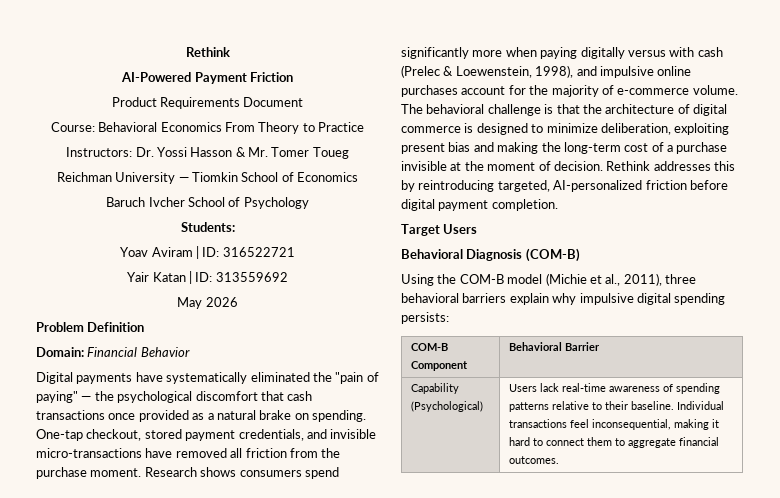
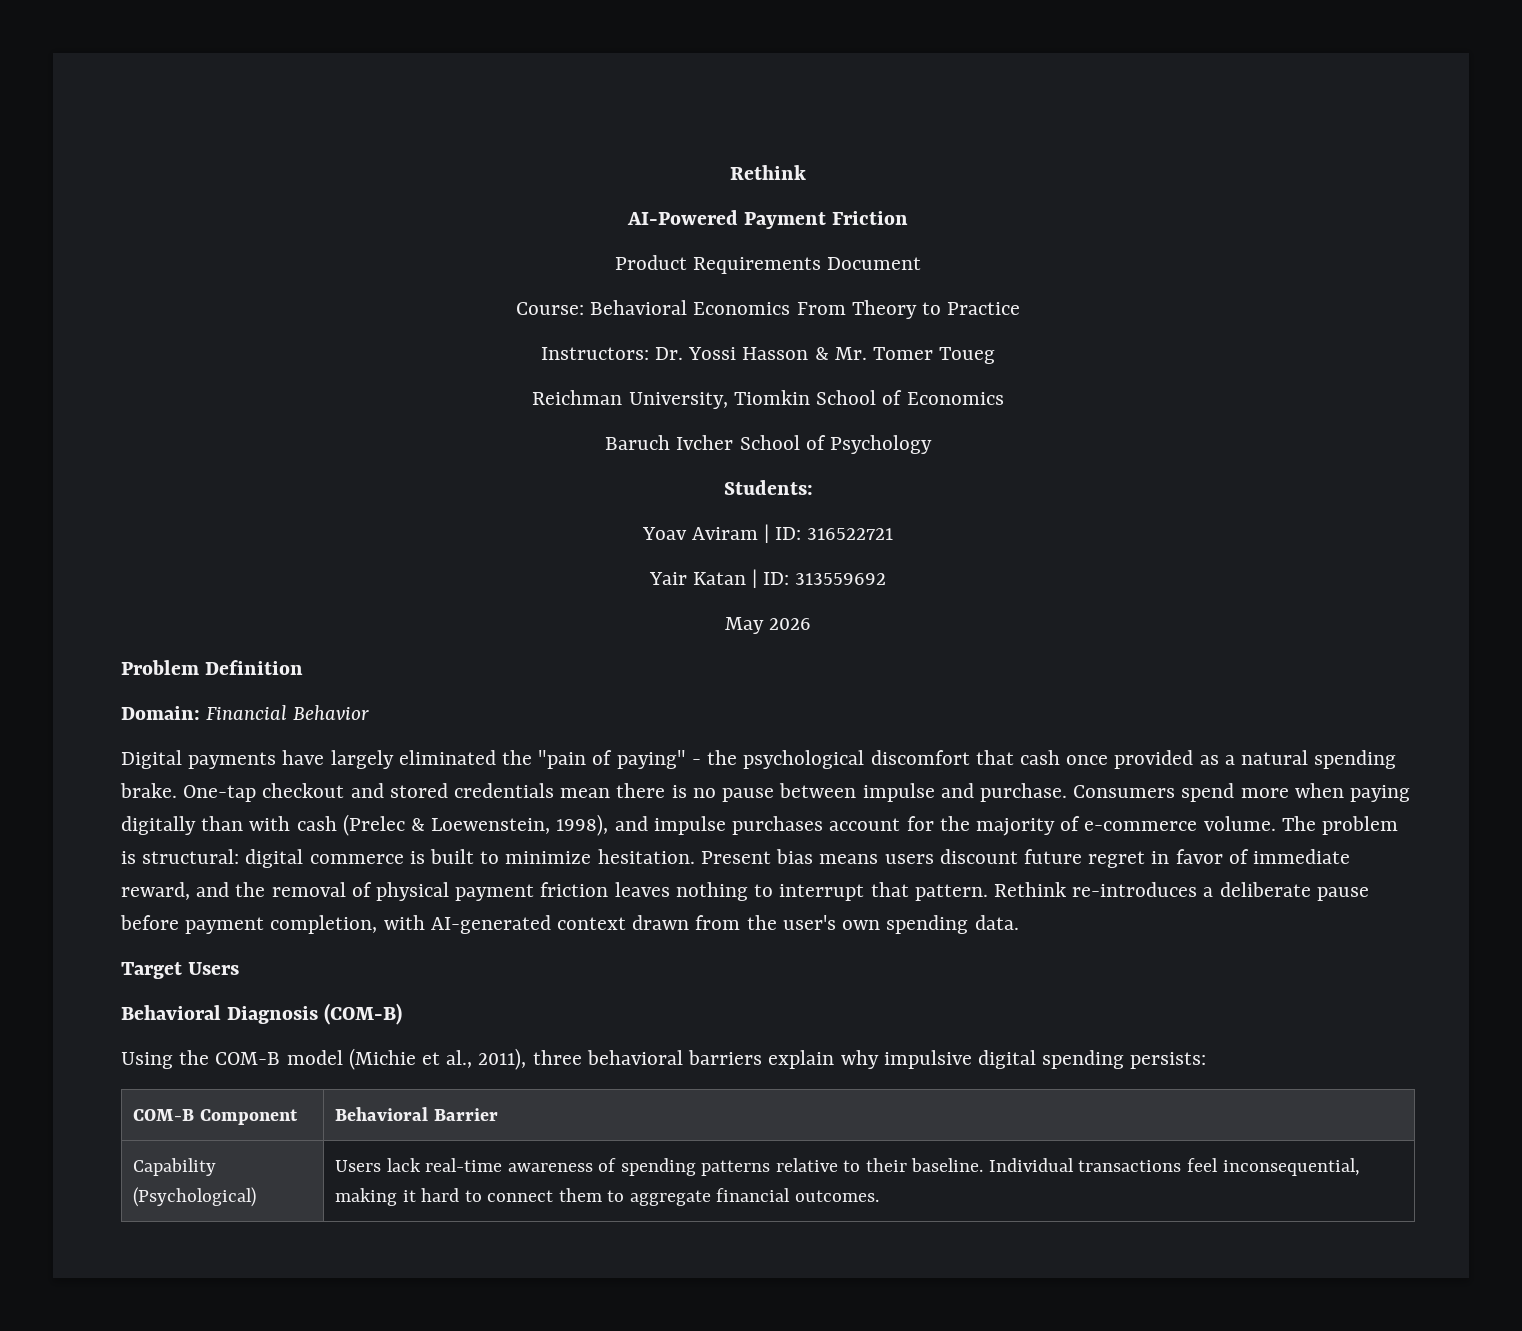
- Reichman University — Tiomkin School of Economics
+ Reichman University, Tiomkin School of Economics
- Digital payments have systematically eliminated the "pain of paying" — the psychological discomfort that cash transactions once provided as a natural brake on spending. One-tap checkout, stored payment credentials, and invisible micro-transactions have removed all friction from the purchase moment. Research shows consumers spend significantly more when paying digitally versus with cash (Prelec & Loewenstein, 1998), and impulsive online purchases account for the majority of e-commerce volume.
+ Digital payments have largely eliminated the "pain of paying" - the psychological discomfort that cash once provided as a natural spending brake. One-tap checkout and stored credentials mean there is no pause between impulse and purchase. Consumers spend more when paying digitally than with cash (Prelec & Loewenstein, 1998), and impulse purchases account for the majority of e-commerce volume.
- The behavioral challenge is that the architecture of digital commerce is designed to minimize deliberation, exploiting present bias and making the long-term cost of a purchase invisible at the moment of decision. Rethink addresses this by reintroducing targeted, AI-personalized friction before digital payment completion.
+ The problem is structural: digital commerce is built to minimize hesitation. Present bias means users discount future regret in favor of immediate reward, and the removal of physical payment friction leaves nothing to interrupt that pattern. Rethink re-introduces a deliberate pause before payment completion, with AI-generated context drawn from the user's own spending data.

